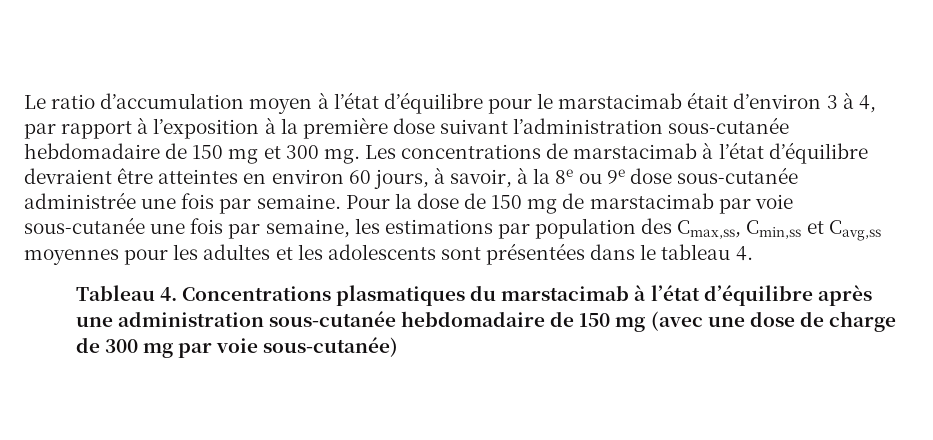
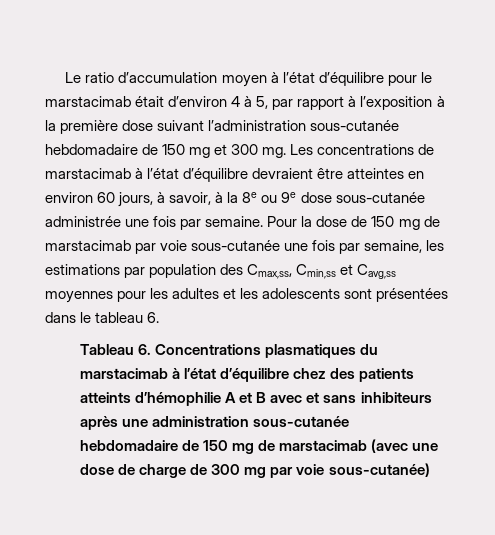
- Le ratio d’accumulation moyen à l’état d’équilibre pour le marstacimab était d’environ 3 à 4, par rapport à l’exposition à la première dose suivant l’administration sous-cutanée hebdomadaire de 150 mg et 300 mg.
+ Le ratio d’accumulation moyen à l’état d’équilibre pour le marstacimab était d’environ 4 à 5, par rapport à l’exposition à la première dose suivant l’administration sous-cutanée hebdomadaire de 150 mg et 300 mg.
- Pour la dose de 150 mg de marstacimab par voie sous-cutanée une fois par semaine, les estimations par population des Cmax,ss, Cmin,ss et Cavg,ss moyennes pour les adultes et les adolescents sont présentées dans le tableau 4.
+ Pour la dose de 150 mg de marstacimab par voie sous-cutanée une fois par semaine, les estimations par population des Cmax,ss, Cmin,ss et Cavg,ss moyennes pour les adultes et les adolescents sont présentées dans le tableau 6.
- Tableau 4. Concentrations plasmatiques du marstacimab à l’état d’équilibre après une administration sous-cutanée hebdomadaire de 150 mg (avec une dose de charge de 300 mg par voie sous-cutanée)
+ Tableau 6. Concentrations plasmatiques du marstacimab à l’état d’équilibre chez des patients atteints d’hémophilie A et B avec et sans inhibiteurs après une administration sous-cutanée hebdomadaire de 150 mg de marstacimab (avec une dose de charge de 300 mg par voie sous-cutanée)

